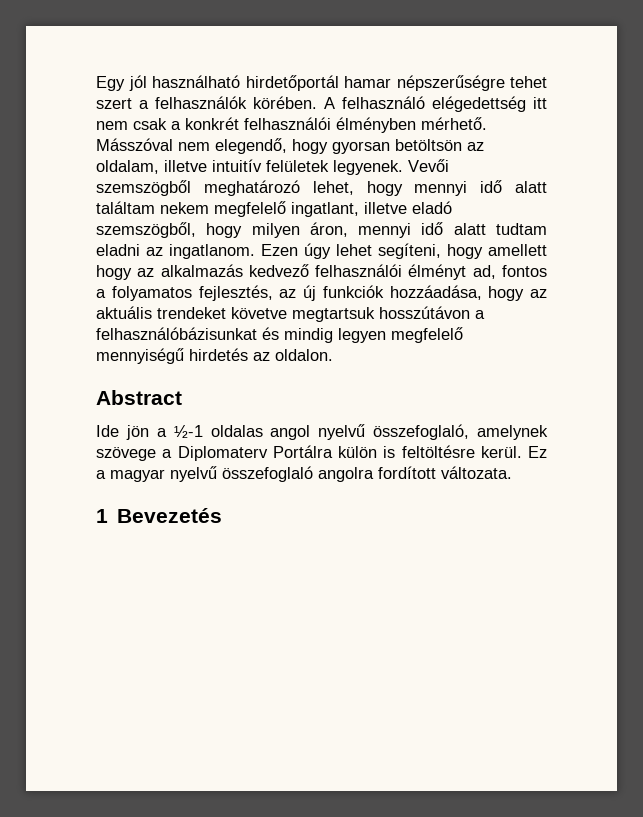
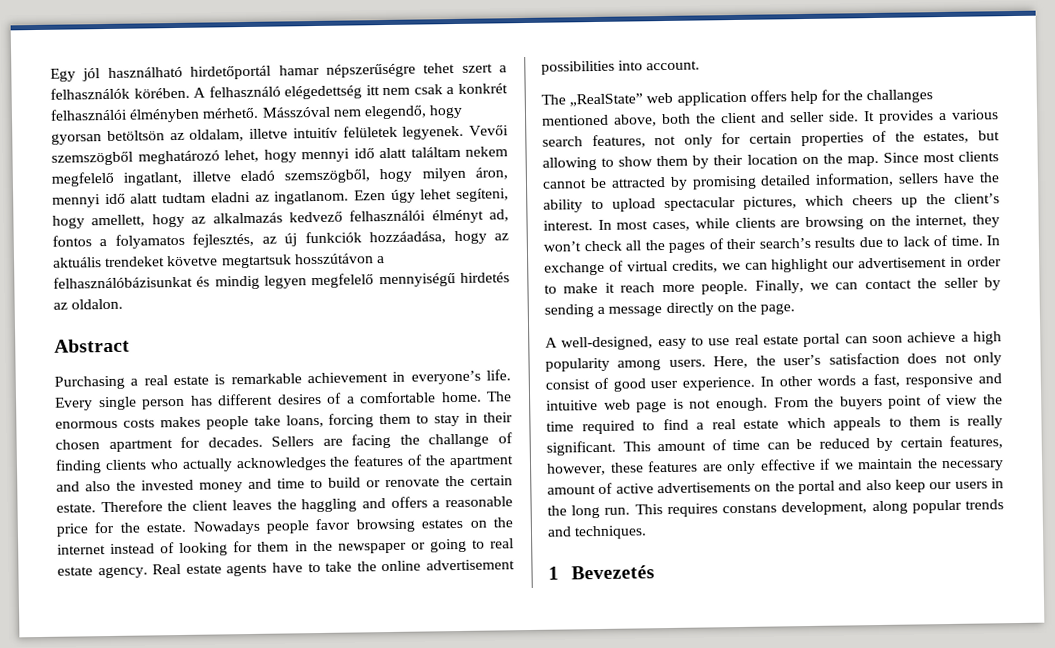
- Ezen úgy lehet segíteni, hogy amellett hogy az alkalmazás kedvező felhasználói élményt ad, fontos a folyamatos fejlesztés, az új funkciók hozzáadása, hogy az aktuális trendeket követve megtartsuk hosszútávon a felhasználóbázisunkat és mindig legyen megfelelő mennyiségű hirdetés az oldalon.
+ Ezen úgy lehet segíteni, hogy amellett, hogy az alkalmazás kedvező felhasználói élményt ad, fontos a folyamatos fejlesztés, az új funkciók hozzáadása, hogy az aktuális trendeket követve megtartsuk hosszútávon a felhasználóbázisunkat és mindig legyen megfelelő mennyiségű hirdetés az oldalon.
- Ide jön a ½-1 oldalas angol nyelvű összefoglaló, amelynek szövege a Diplomaterv Portálra külön is feltöltésre kerül. Ez a magyar nyelvű összefoglaló angolra fordított változata.
+ Purchasing a real estate is remarkable achievement in everyone’s life. Every single person has different desires of a comfortable home. The enormous costs makes people take loans, forcing them to stay in their chosen apartment for decades. Sellers are facing the challange of finding clients who actually acknowledges the features of the apartment and also the invested money and time to build or renovate the certain estate. Therefore the client leaves the haggling and offers a reasonable price for the estate. Nowadays people favor browsing estates on the internet instead of looking for them in the newspaper or going to real estate agency. Real estate agents have to take the online advertisement possibilities into account.
+ The „RealState” web application offers help for the challanges mentioned above, both the client and seller side. It provides a various search features, not only for certain properties of the estates, but allowing to show them by their location on the map. Since most clients cannot be attracted by promising detailed information, sellers have the ability to upload spectacular pictures, which cheers up the client’s interest. In most cases, while clients are browsing on the internet, they won’t check all the pages of their search’s results due to lack of time. In exchange of virtual credits, we can highlight our advertisement in order to make it reach more people. Finally, we can contact the seller by sending a message directly on the page.
+ A well-designed, easy to use real estate portal can soon achieve a high popularity among users. Here, the user’s satisfaction does not only consist of good user experience. In other words a fast, responsive and intuitive web page is not enough. From the buyers point of view the time required to find a real estate which appeals to them is really significant. This amount of time can be reduced by certain features, however, these features are only effective if we maintain the necessary amount of active advertisements on the portal and also keep our users in the long run. This requires constans development, along popular trends and techniques.

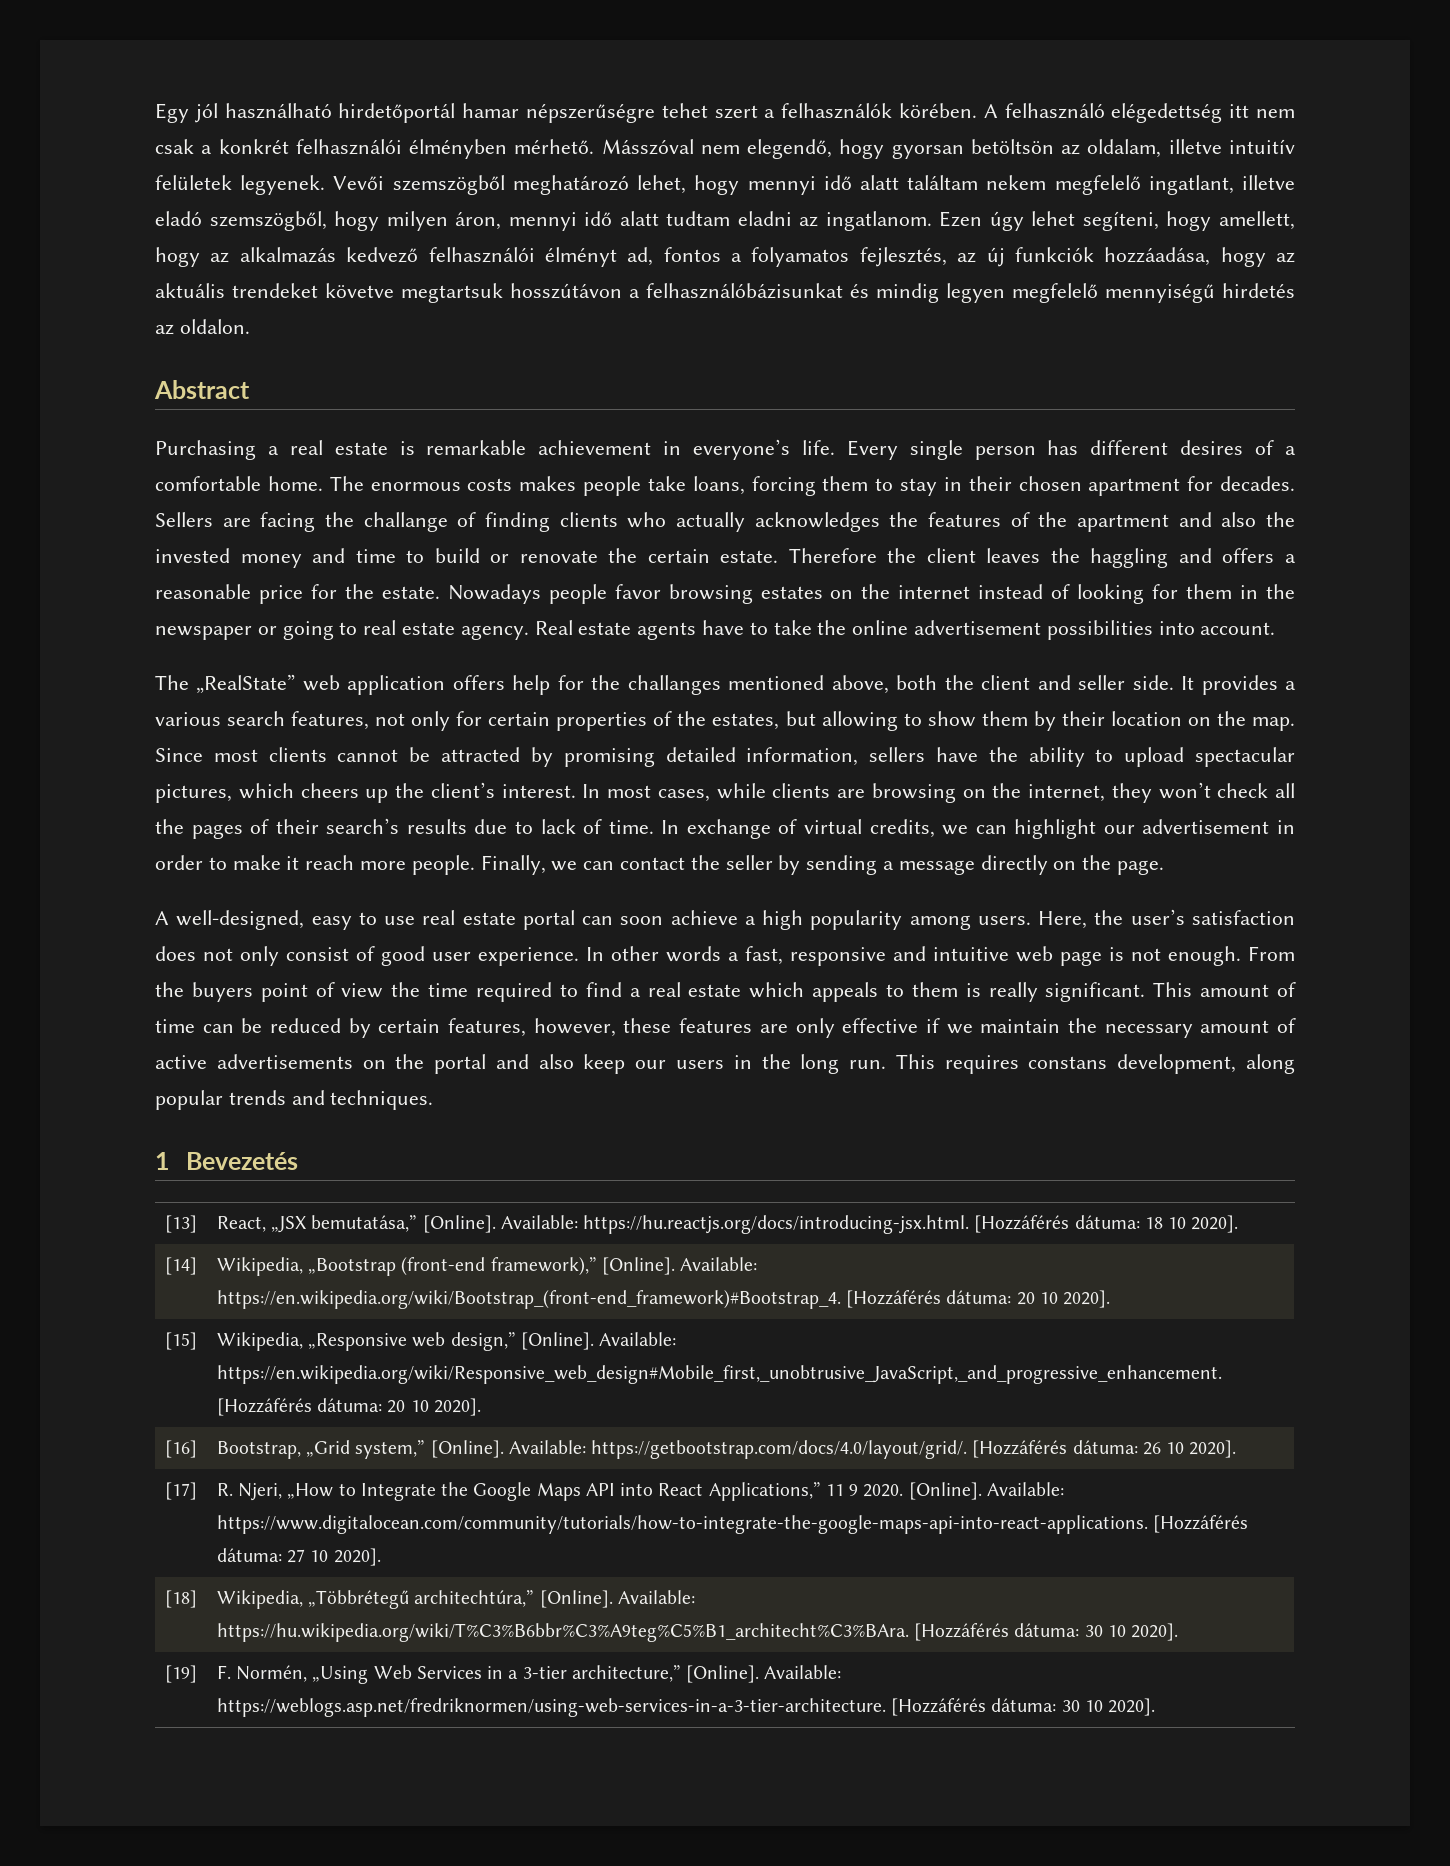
+ [13] | React, „JSX bemutatása,” [Online]. Available: https://hu.reactjs.org/docs/introducing-jsx.html. [Hozzáférés dátuma: 18 10 2020].
+ [14] | Wikipedia, „Bootstrap (front-end framework),” [Online]. Available: https://en.wikipedia.org/wiki/Bootstrap_(front-end_framework)#Bootstrap_4. [Hozzáférés dátuma: 20 10 2020].
+ [15] | Wikipedia, „Responsive web design,” [Online]. Available: https://en.wikipedia.org/wiki/Responsive_web_design#Mobile_first,_unobtrusive_JavaScript,_and_progressive_enhancement. [Hozzáférés dátuma: 20 10 2020].
+ [16] | Bootstrap, „Grid system,” [Online]. Available: https://getbootstrap.com/docs/4.0/layout/grid/. [Hozzáférés dátuma: 26 10 2020].
+ [17] | R. Njeri, „How to Integrate the Google Maps API into React Applications,” 11 9 2020. [Online]. Available: https://www.digitalocean.com/community/tutorials/how-to-integrate-the-google-maps-api-into-react-applications. [Hozzáférés dátuma: 27 10 2020].
+ [18] | Wikipedia, „Többrétegű architechtúra,” [Online]. Available: https://hu.wikipedia.org/wiki/T%C3%B6bbr%C3%A9teg%C5%B1_architecht%C3%BAra. [Hozzáférés dátuma: 30 10 2020].
+ [19] | F. Normén, „Using Web Services in a 3-tier architecture,” [Online]. Available: https://weblogs.asp.net/fredriknormen/using-web-services-in-a-3-tier-architecture. [Hozzáférés dátuma: 30 10 2020].

